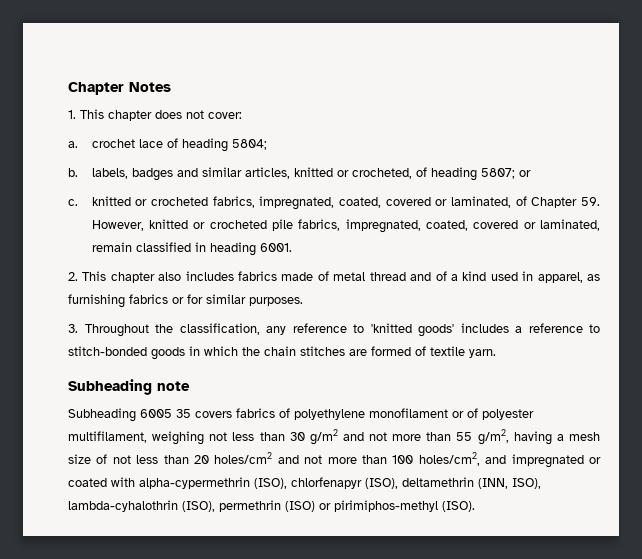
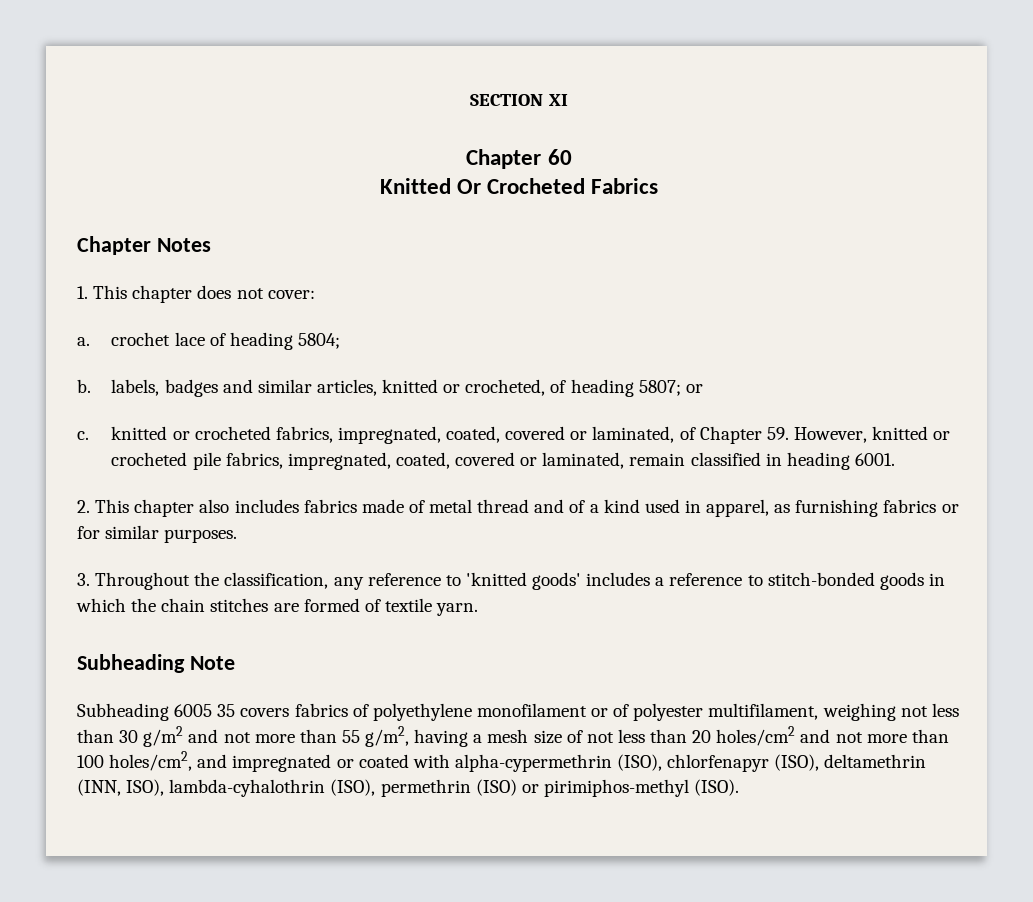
+ SECTION XI
+ Chapter 60
+ Knitted Or Crocheted Fabrics
- Subheading note
+ Subheading Note

